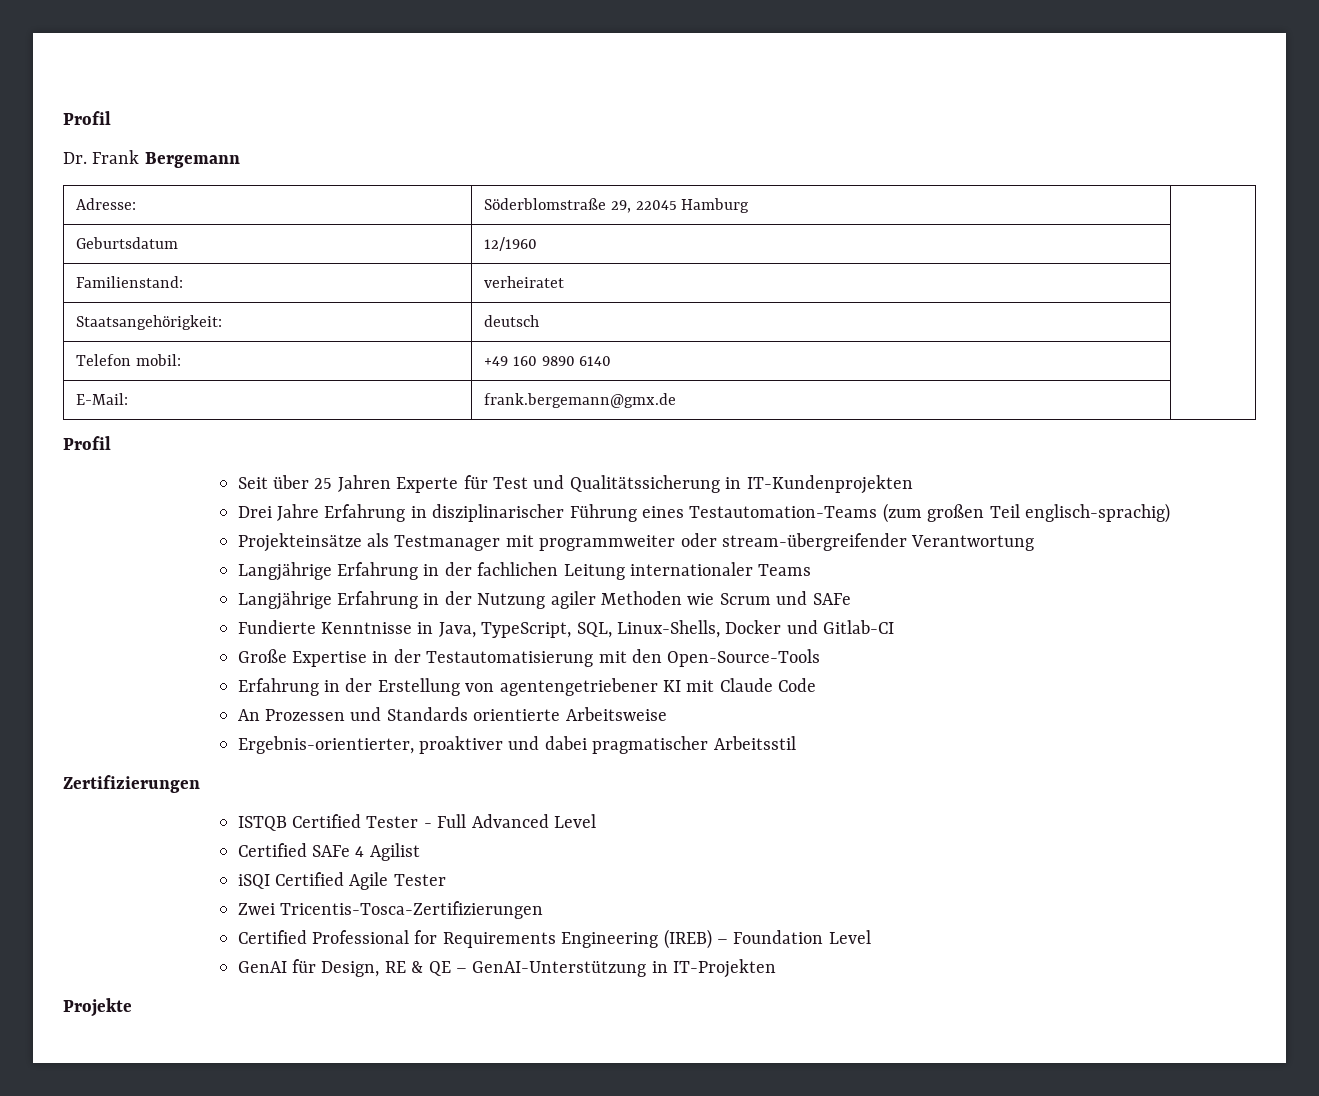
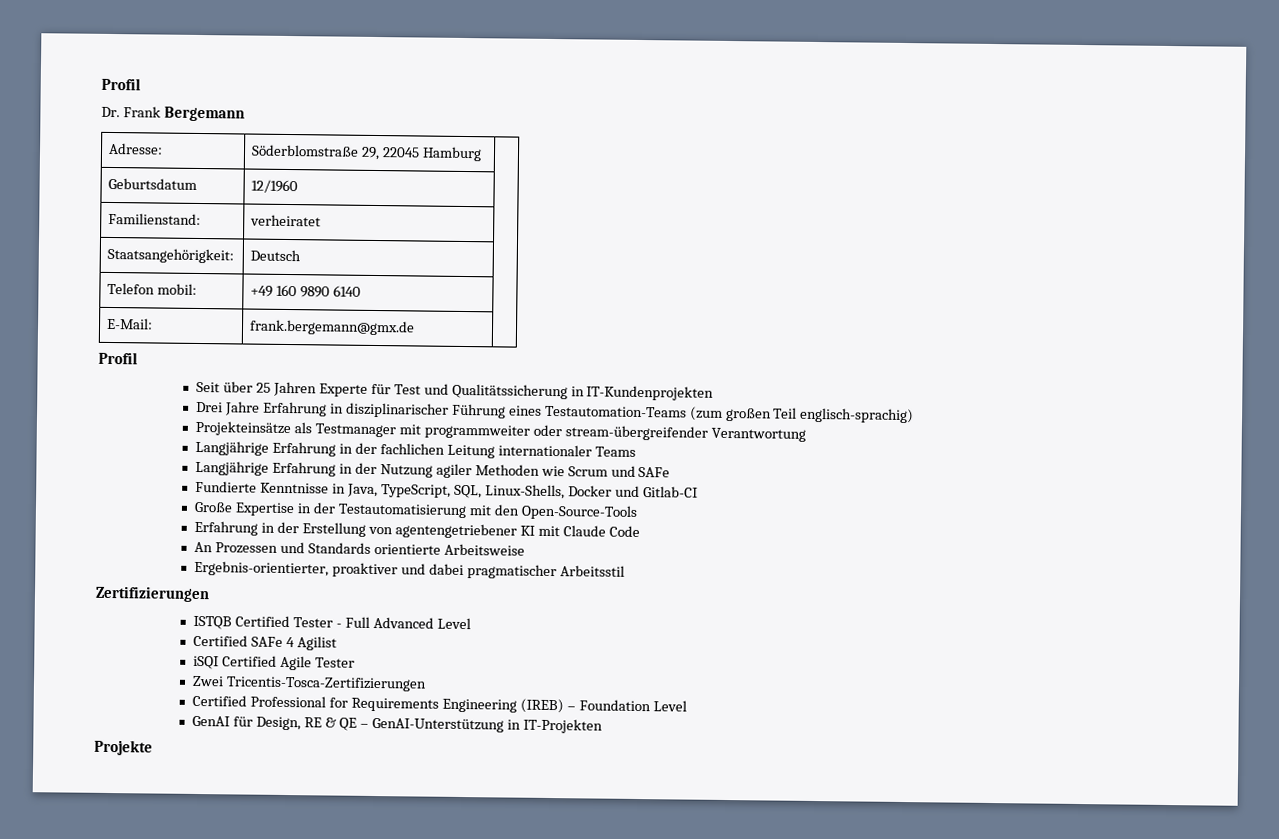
- Staatsangehörigkeit: | deutsch |
+ Staatsangehörigkeit: | Deutsch |

